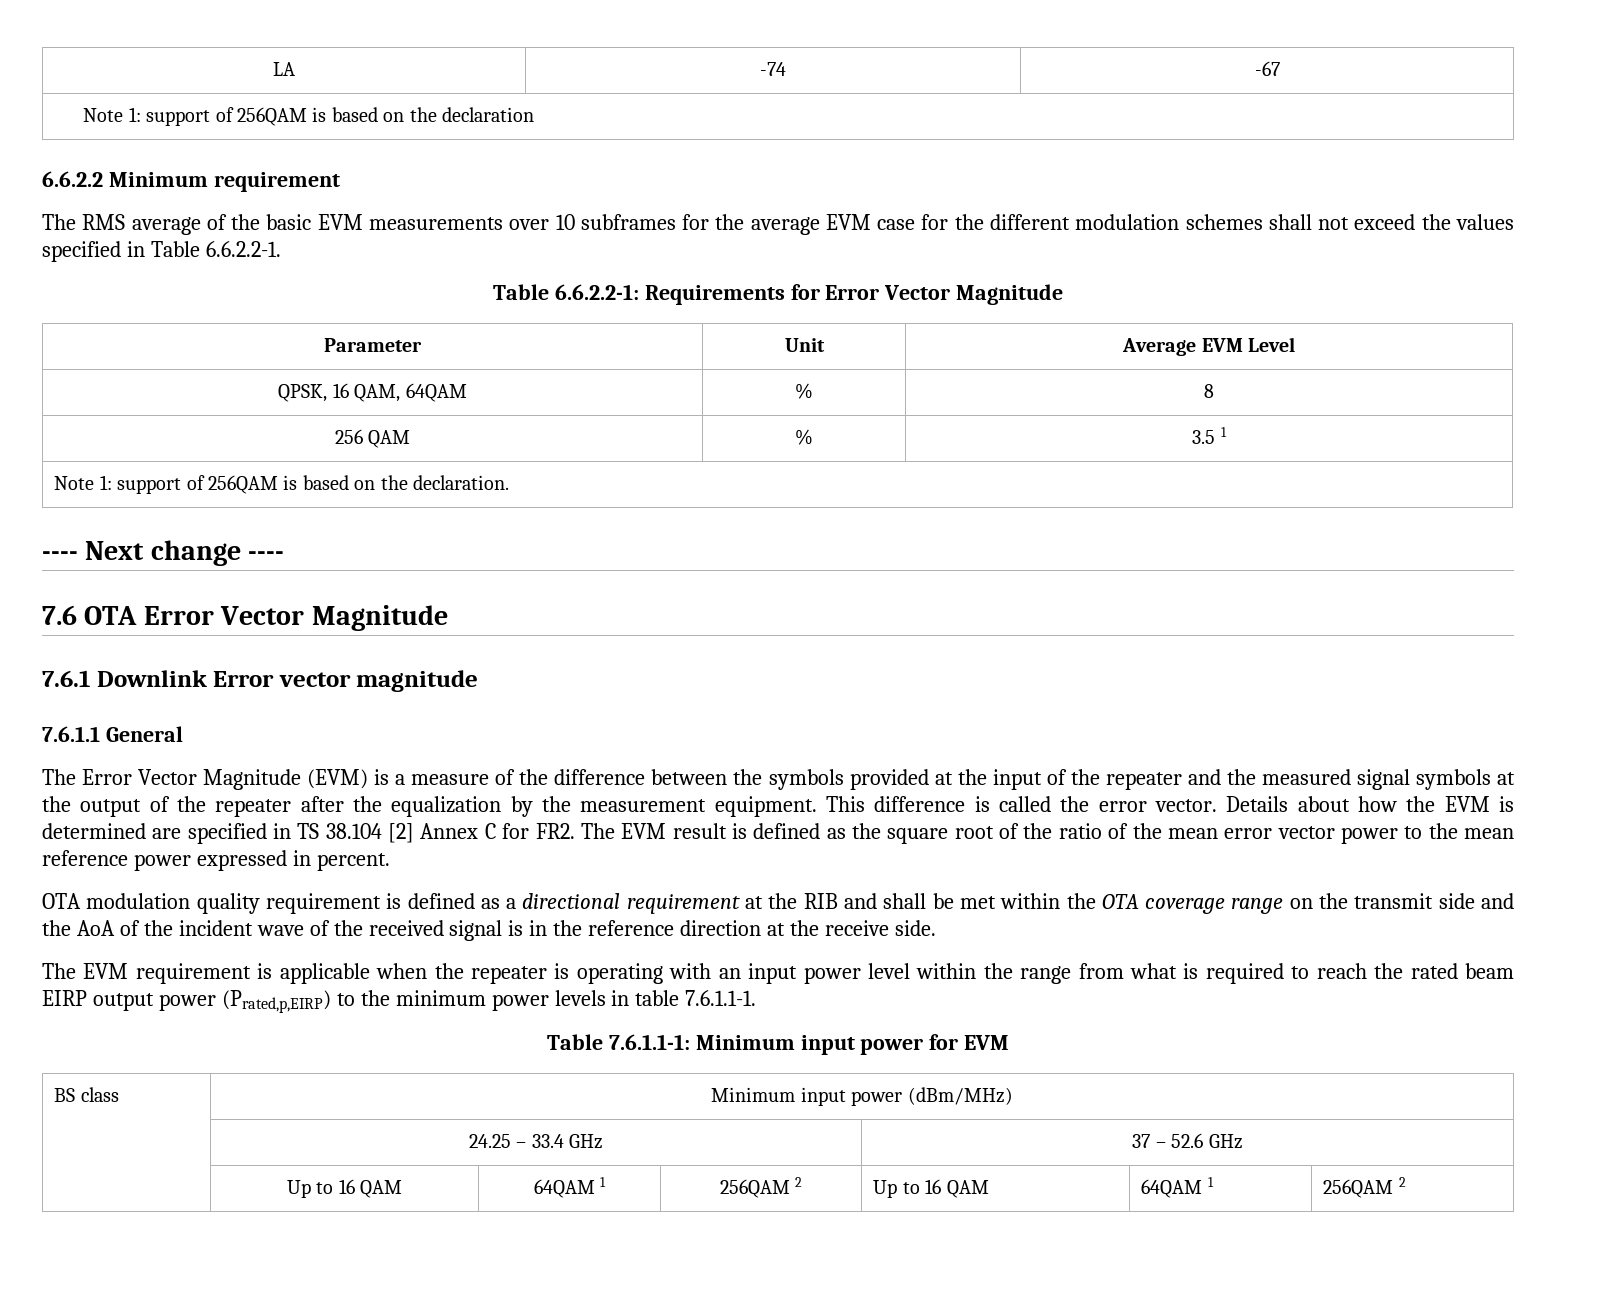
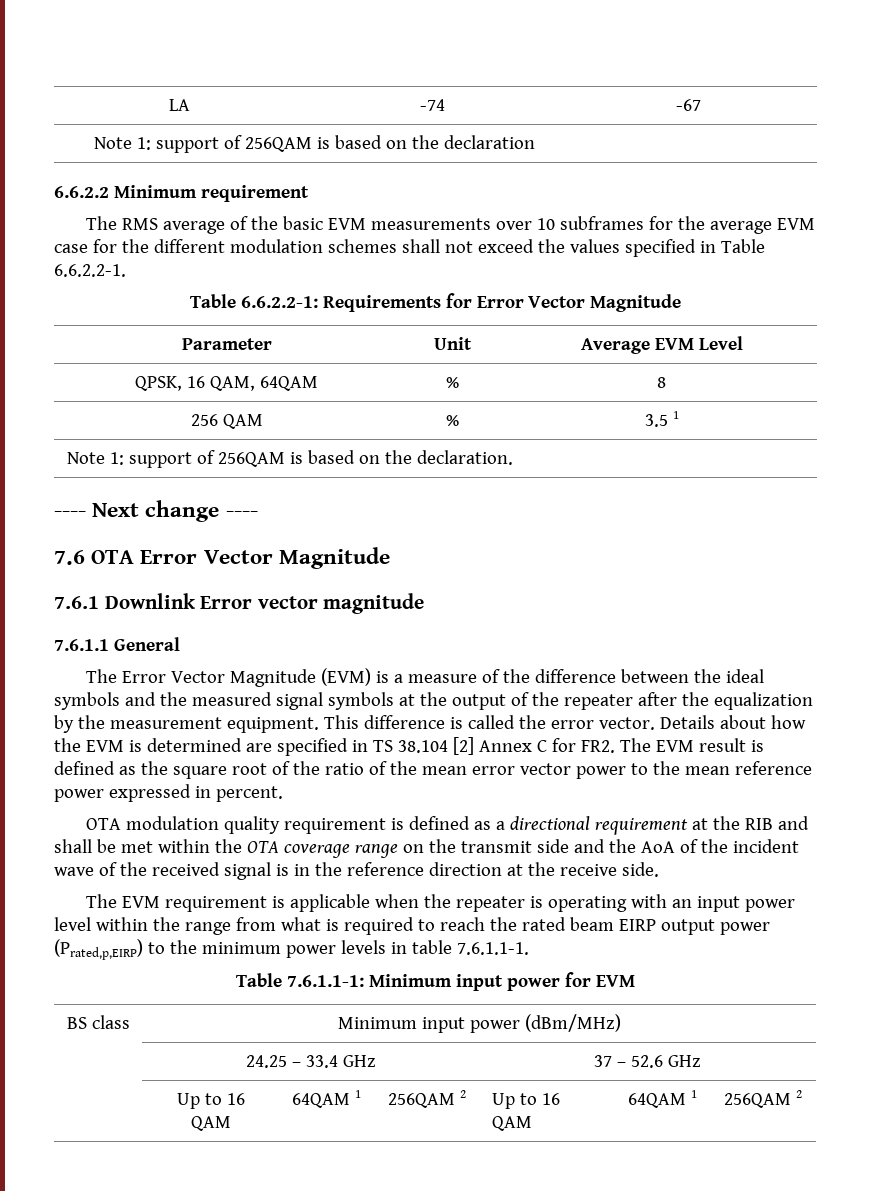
- The Error Vector Magnitude (EVM) is a measure of the difference between the symbols provided at the input of the repeater and the measured signal symbols at the output of the repeater after the equalization by the measurement equipment.
+ The Error Vector Magnitude (EVM) is a measure of the difference between the ideal symbols and the measured signal symbols at the output of the repeater after the equalization by the measurement equipment.

